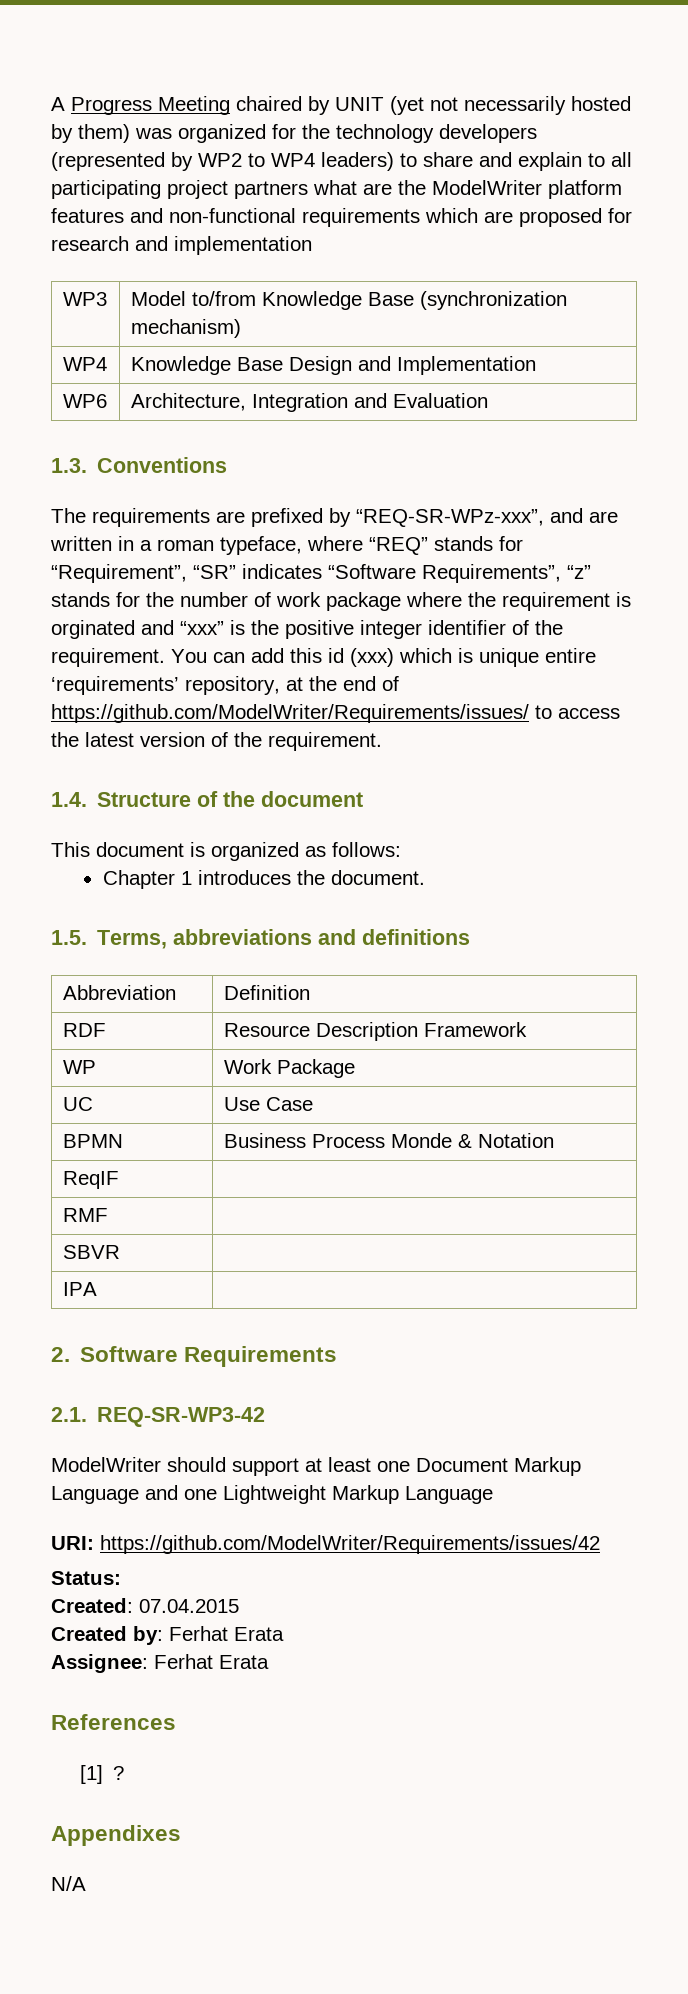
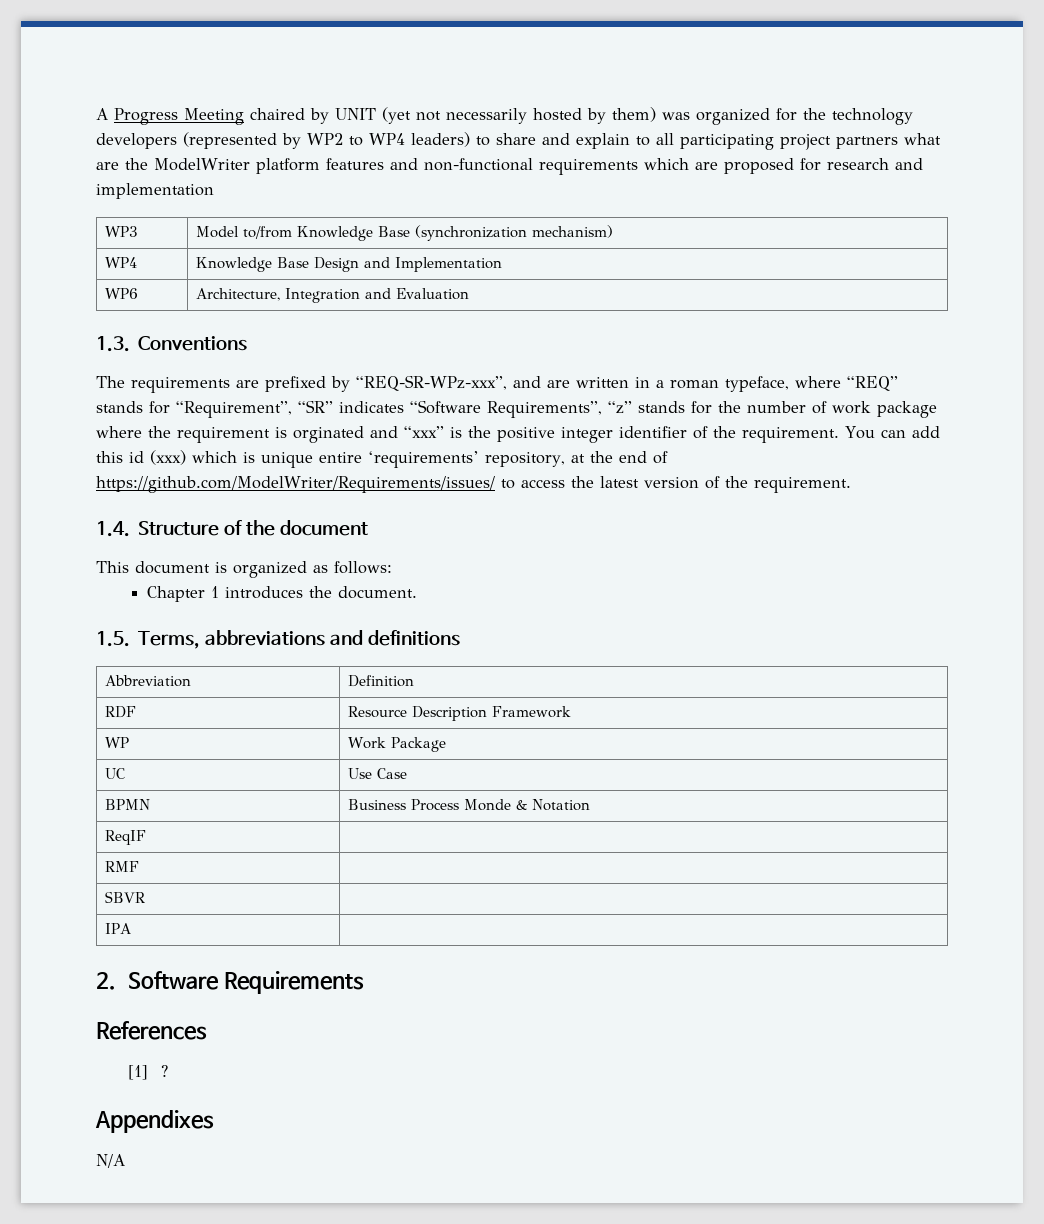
- 2.1. REQ-SR-WP3-42
- ModelWriter should support at least one Document Markup Language and one Lightweight Markup Language
- URI: https://github.com/ModelWriter/Requirements/issues/42
- Status:
- Created: 07.04.2015
- Created by: Ferhat Erata
- Assignee: Ferhat Erata

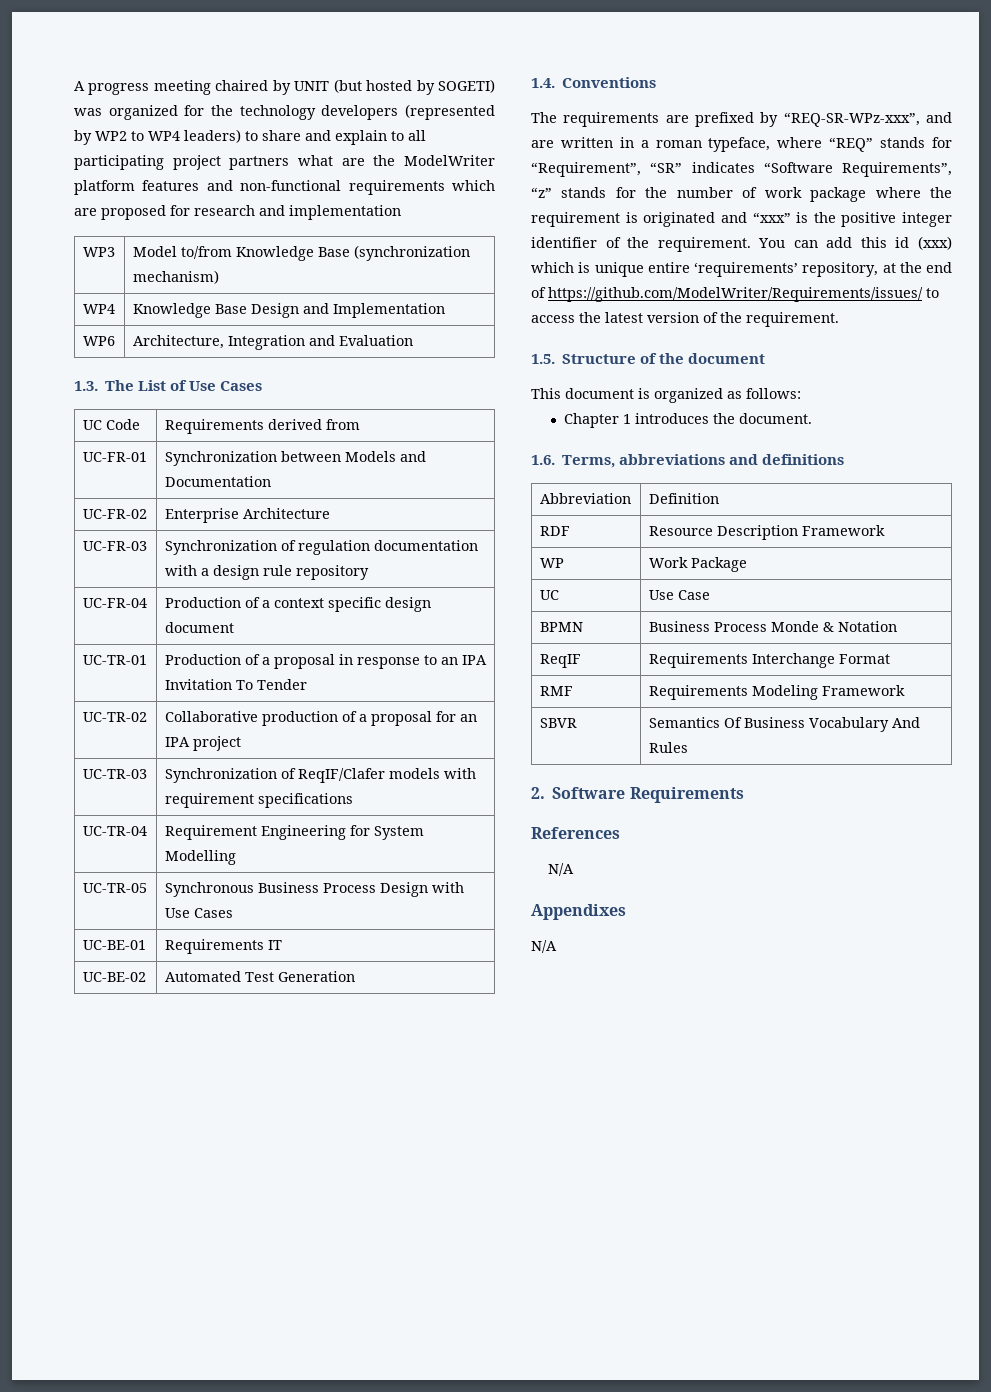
- A Progress Meeting chaired by UNIT (yet not necessarily hosted by them) was organized for the technology developers (represented by WP2 to WP4 leaders) to share and explain to all participating project partners what are the ModelWriter platform features and non-functional requirements which are proposed for research and implementation
+ A progress meeting chaired by UNIT (but hosted by SOGETI) was organized for the technology developers (represented by WP2 to WP4 leaders) to share and explain to all participating project partners what are the ModelWriter platform features and non-functional requirements which are proposed for research and implementation
- 1.3. Conventions
+ 1.3. The List of Use Cases
+ UC Code | Requirements derived from
+ UC-FR-01 | Synchronization between Models and Documentation
+ UC-FR-02 | Enterprise Architecture
+ UC-FR-03 | Synchronization of regulation documentation with a design rule repository
+ UC-FR-04 | Production of a context specific design document
+ UC-TR-01 | Production of a proposal in response to an IPA Invitation To Tender
+ UC-TR-02 | Collaborative production of a proposal for an IPA project
+ UC-TR-03 | Synchronization of ReqIF/Clafer models with requirement specifications
+ UC-TR-04 | Requirement Engineering for System Modelling
+ UC-TR-05 | Synchronous Business Process Design with Use Cases
+ UC-BE-01 | Requirements IT
+ UC-BE-02 | Automated Test Generation
+ 1.4. Conventions
- The requirements are prefixed by “REQ-SR-WPz-xxx”, and are written in a roman typeface, where “REQ” stands for “Requirement”, “SR” indicates “Software Requirements”, “z” stands for the number of work package where the requirement is orginated and “xxx” is the positive integer identifier of the requirement.
+ The requirements are prefixed by “REQ-SR-WPz-xxx”, and are written in a roman typeface, where “REQ” stands for “Requirement”, “SR” indicates “Software Requirements”, “z” stands for the number of work package where the requirement is originated and “xxx” is the positive integer identifier of the requirement.
- 1.4. Structure of the document
+ 1.5. Structure of the document
- 1.5. Terms, abbreviations and definitions
+ 1.6. Terms, abbreviations and definitions
- ReqIF |
- RMF |
- SBVR |
- IPA |
+ ReqIF | Requirements Interchange Format
+ RMF | Requirements Modeling Framework
+ SBVR | Semantics Of Business Vocabulary And Rules
  References
- [1] ?
+ N/A

